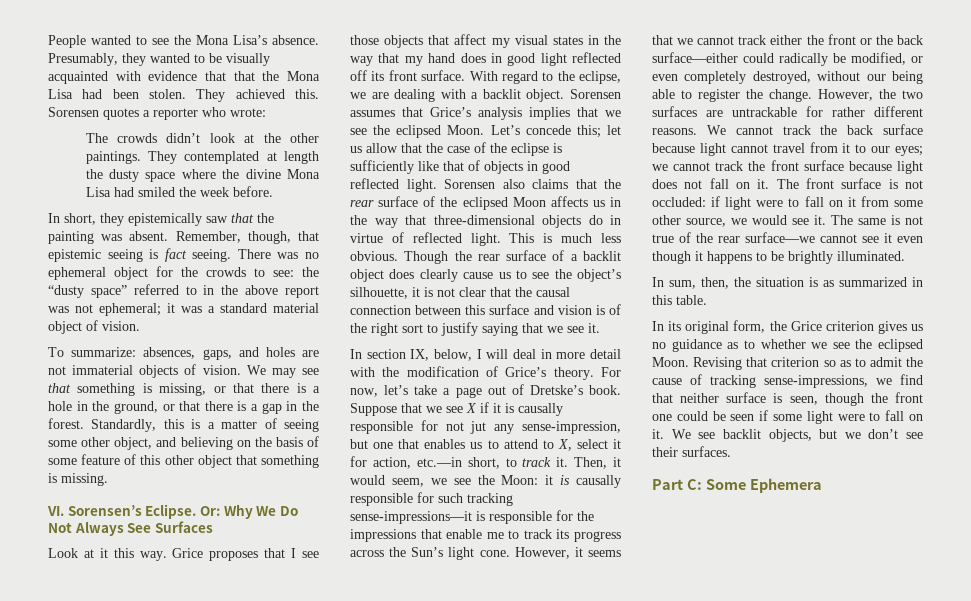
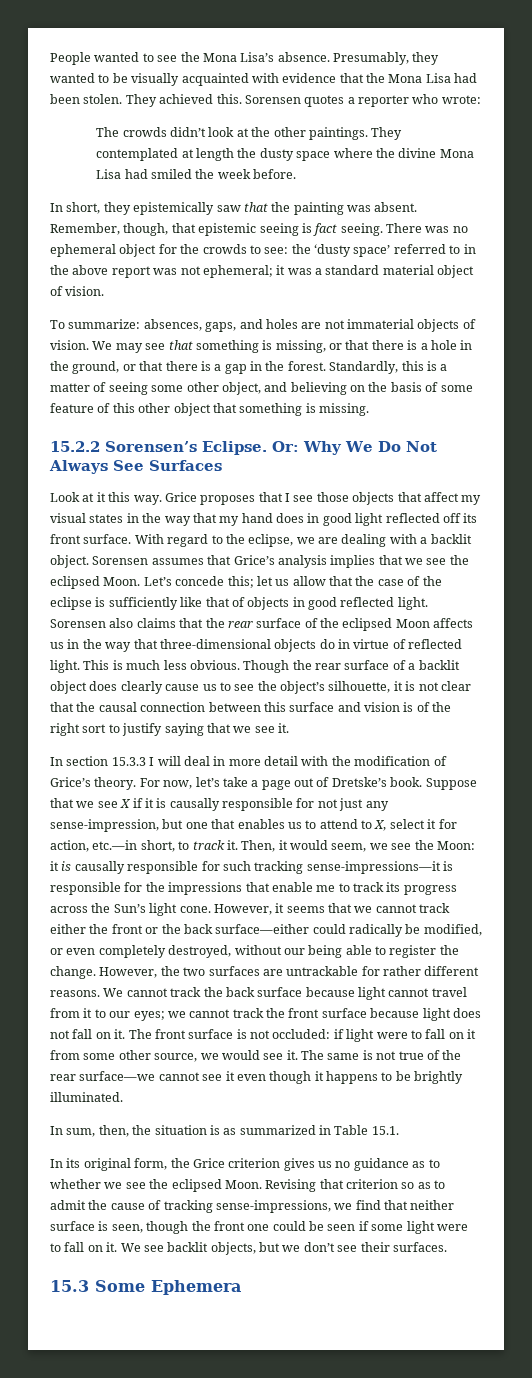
- Presumably, they wanted to be visually acquainted with evidence that that the Mona Lisa had been stolen.
+ Presumably, they wanted to be visually acquainted with evidence that the Mona Lisa had been stolen.
- There was no ephemeral object for the crowds to see: the “dusty space” referred to in the above report was not ephemeral; it was a standard material object of vision.
+ There was no ephemeral object for the crowds to see: the ‘dusty space’ referred to in the above report was not ephemeral; it was a standard material object of vision.
- VI. Sorensen’s Eclipse.
+ 15.2.2 Sorensen’s Eclipse.
- In section IX, below, I will deal in more detail with the modification of Grice’s theory.
+ In section 15.3.3 I will deal in more detail with the modification of Grice’s theory.
- Suppose that we see X if it is causally responsible for not jut any sense-impression, but one that enables us to attend to X, select it for action, etc.—in short, to track it.
+ Suppose that we see X if it is causally responsible for not just any sense-impression, but one that enables us to attend to X, select it for action, etc.—in short, to track it.
- In sum, then, the situation is as summarized in this table.
+ In sum, then, the situation is as summarized in Table 15.1.
- Part C: Some Ephemera
+ 15.3 Some Ephemera

